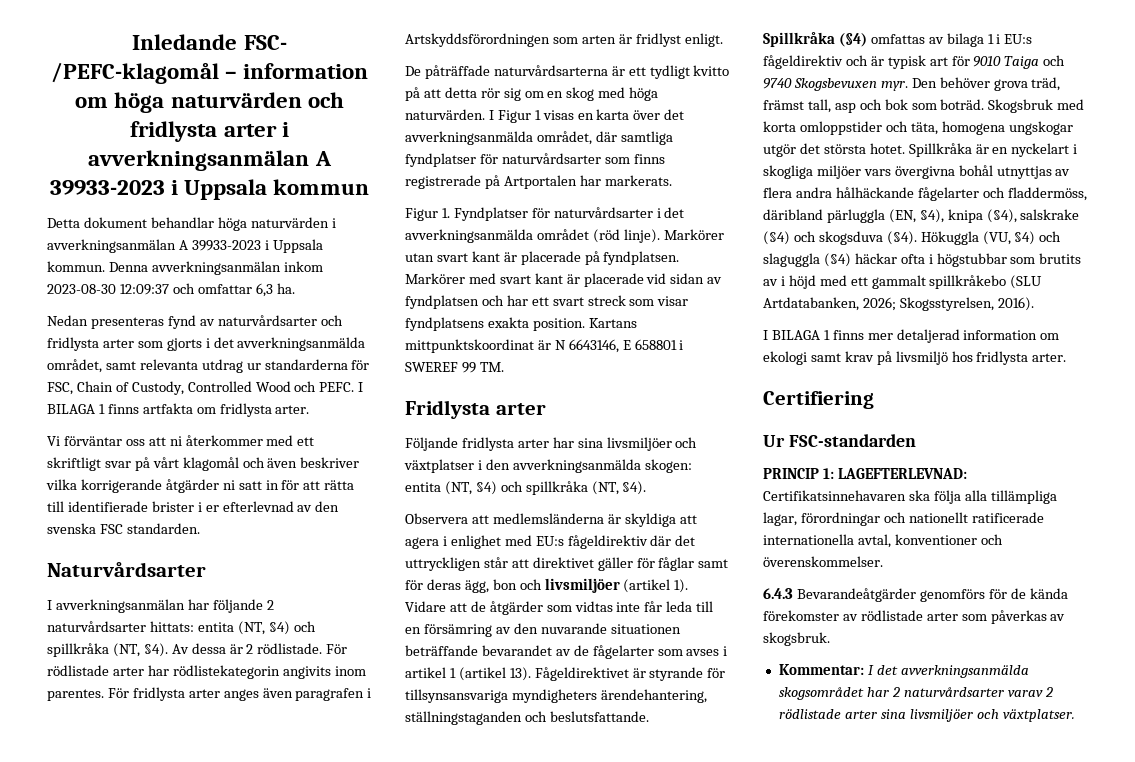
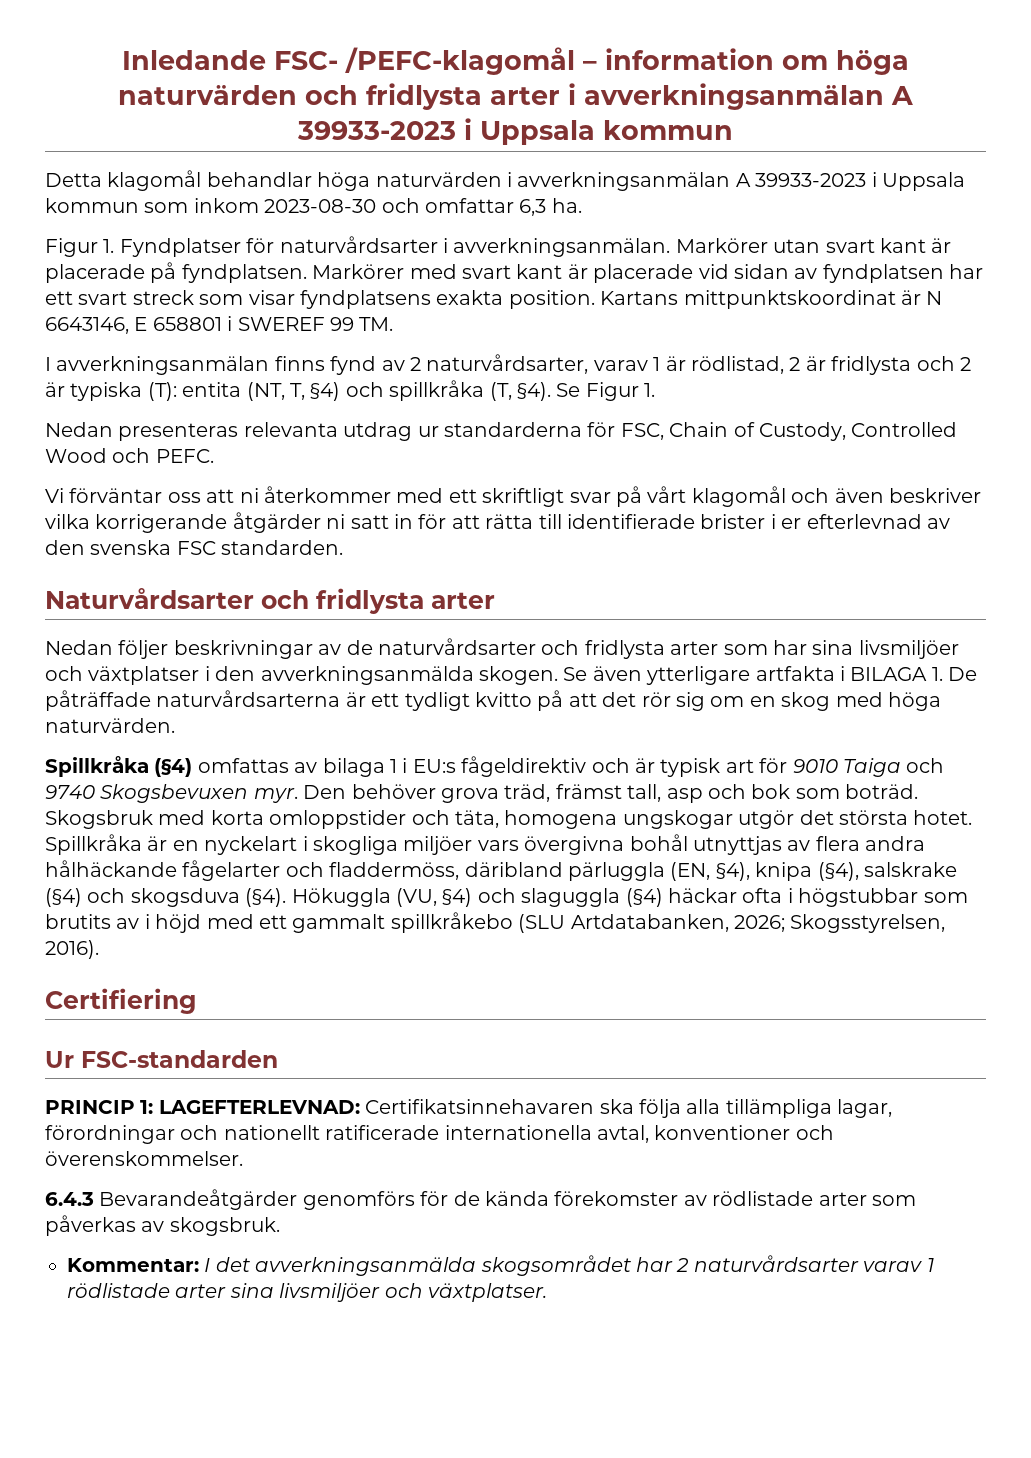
- Detta dokument behandlar höga naturvärden i avverkningsanmälan A 39933-2023 i Uppsala kommun. Denna avverkningsanmälan inkom 2023-08-30 12:09:37 och omfattar 6,3 ha.
+ Detta klagomål behandlar höga naturvärden i avverkningsanmälan A 39933-2023 i Uppsala kommun som inkom 2023-08-30 och omfattar 6,3 ha.
- Nedan presenteras fynd av naturvårdsarter och fridlysta arter som gjorts i det avverkningsanmälda området, samt relevanta utdrag ur standarderna för FSC, Chain of Custody, Controlled Wood och PEFC. I BILAGA 1 finns artfakta om fridlysta arter.
+ Figur 1. Fyndplatser för naturvårdsarter i avverkningsanmälan. Markörer utan svart kant är placerade på fyndplatsen. Markörer med svart kant är placerade vid sidan av fyndplatsen har ett svart streck som visar fyndplatsens exakta position. Kartans mittpunktskoordinat är N 6643146, E 658801 i SWEREF 99 TM.
+ I avverkningsanmälan finns fynd av 2 naturvårdsarter, varav 1 är rödlistad, 2 är fridlysta och 2 är typiska (T): entita (NT, T, §4) och spillkråka (T, §4). Se Figur 1.
+ Nedan presenteras relevanta utdrag ur standarderna för FSC, Chain of Custody, Controlled Wood och PEFC.
- Naturvårdsarter
- I avverkningsanmälan har följande 2 naturvårdsarter hittats: entita (NT, §4) och spillkråka (NT, §4). Av dessa är 2 rödlistade. För rödlistade arter har rödlistekategorin angivits inom parentes. För fridlysta arter anges även paragrafen i Artskyddsförordningen som arten är fridlyst enligt.
- De påträffade naturvårdsarterna är ett tydligt kvitto på att detta rör sig om en skog med höga naturvärden. I Figur 1 visas en karta över det avverkningsanmälda området, där samtliga fyndplatser för naturvårdsarter som finns registrerade på Artportalen har markerats.
- Figur 1. Fyndplatser för naturvårdsarter i det avverkningsanmälda området (röd linje). Markörer utan svart kant är placerade på fyndplatsen. Markörer med svart kant är placerade vid sidan av fyndplatsen och har ett svart streck som visar fyndplatsens exakta position. Kartans mittpunktskoordinat är N 6643146, E 658801 i SWEREF 99 TM.
- Fridlysta arter
- Följande fridlysta arter har sina livsmiljöer och växtplatser i den avverkningsanmälda skogen: entita (NT, §4) och spillkråka (NT, §4).
- Observera att medlemsländerna är skyldiga att agera i enlighet med EU:s fågeldirektiv där det uttryckligen står att direktivet gäller för fåglar samt för deras ägg, bon och livsmiljöer (artikel 1). Vidare att de åtgärder som vidtas inte får leda till en försämring av den nuvarande situationen beträffande bevarandet av de fågelarter som avses i artikel 1 (artikel 13). Fågeldirektivet är styrande för tillsynsansvariga myndigheters ärendehantering, ställningstaganden och beslutsfattande.
+ Naturvårdsarter och fridlysta arter
+ Nedan följer beskrivningar av de naturvårdsarter och fridlysta arter som har sina livsmiljöer och växtplatser i den avverkningsanmälda skogen. Se även ytterligare artfakta i BILAGA 1. De påträffade naturvårdsarterna är ett tydligt kvitto på att det rör sig om en skog med höga naturvärden.
- I BILAGA 1 finns mer detaljerad information om ekologi samt krav på livsmiljö hos fridlysta arter.
- Kommentar: I det avverkningsanmälda skogsområdet har 2 naturvårdsarter varav 2 rödlistade arter sina livsmiljöer och växtplatser.
+ Kommentar: I det avverkningsanmälda skogsområdet har 2 naturvårdsarter varav 1 rödlistade arter sina livsmiljöer och växtplatser.

